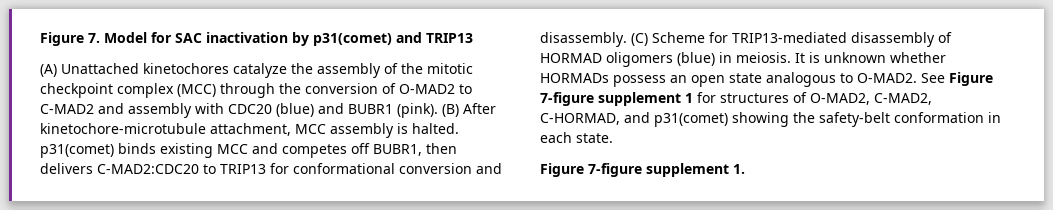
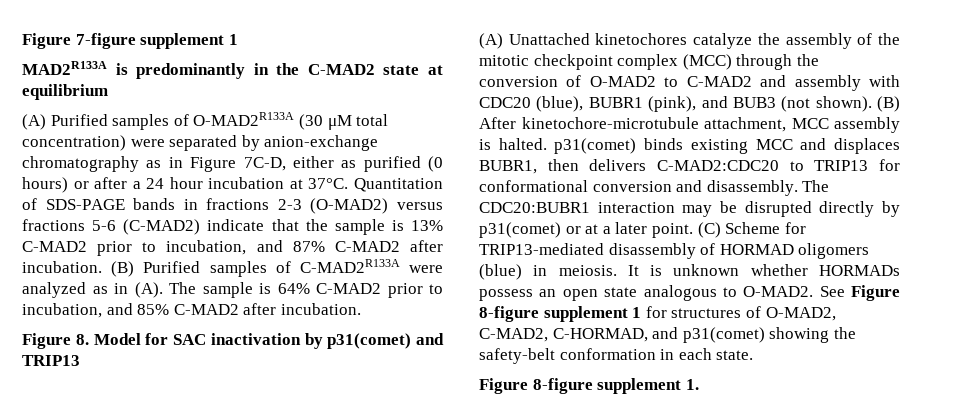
- Figure 7. Model for SAC inactivation by p31(comet) and TRIP13
+ Figure 7-figure supplement 1
+ MAD2R133A is predominantly in the C-MAD2 state at equilibrium
+ (A) Purified samples of O-MAD2R133A (30 μM total concentration) were separated by anion-exchange chromatography as in Figure 7C-D, either as purified (0 hours) or after a 24 hour incubation at 37°C. Quantitation of SDS-PAGE bands in fractions 2-3 (O-MAD2) versus fractions 5-6 (C-MAD2) indicate that the sample is 13% C-MAD2 prior to incubation, and 87% C-MAD2 after incubation. (B) Purified samples of C-MAD2R133A were analyzed as in (A). The sample is 64% C-MAD2 prior to incubation, and 85% C-MAD2 after incubation.
+ Figure 8. Model for SAC inactivation by p31(comet) and TRIP13
- (A) Unattached kinetochores catalyze the assembly of the mitotic checkpoint complex (MCC) through the conversion of O-MAD2 to C-MAD2 and assembly with CDC20 (blue) and BUBR1 (pink).
+ (A) Unattached kinetochores catalyze the assembly of the mitotic checkpoint complex (MCC) through the conversion of O-MAD2 to C-MAD2 and assembly with CDC20 (blue), BUBR1 (pink), and BUB3 (not shown).
- (B) After kinetochore-microtubule attachment, MCC assembly is halted. p31(comet) binds existing MCC and competes off BUBR1, then delivers C-MAD2:CDC20 to TRIP13 for conformational conversion and disassembly.
+ (B) After kinetochore-microtubule attachment, MCC assembly is halted. p31(comet) binds existing MCC and displaces BUBR1, then delivers C-MAD2:CDC20 to TRIP13 for conformational conversion and disassembly.
+ The CDC20:BUBR1 interaction may be disrupted directly by p31(comet) or at a later point.
- See Figure 7-figure supplement 1 for structures of O-MAD2, C-MAD2, C-HORMAD, and p31(comet) showing the safety-belt conformation in each state.
+ See Figure 8-figure supplement 1 for structures of O-MAD2, C-MAD2, C-HORMAD, and p31(comet) showing the safety-belt conformation in each state.
- Figure 7-figure supplement 1.
+ Figure 8-figure supplement 1.

